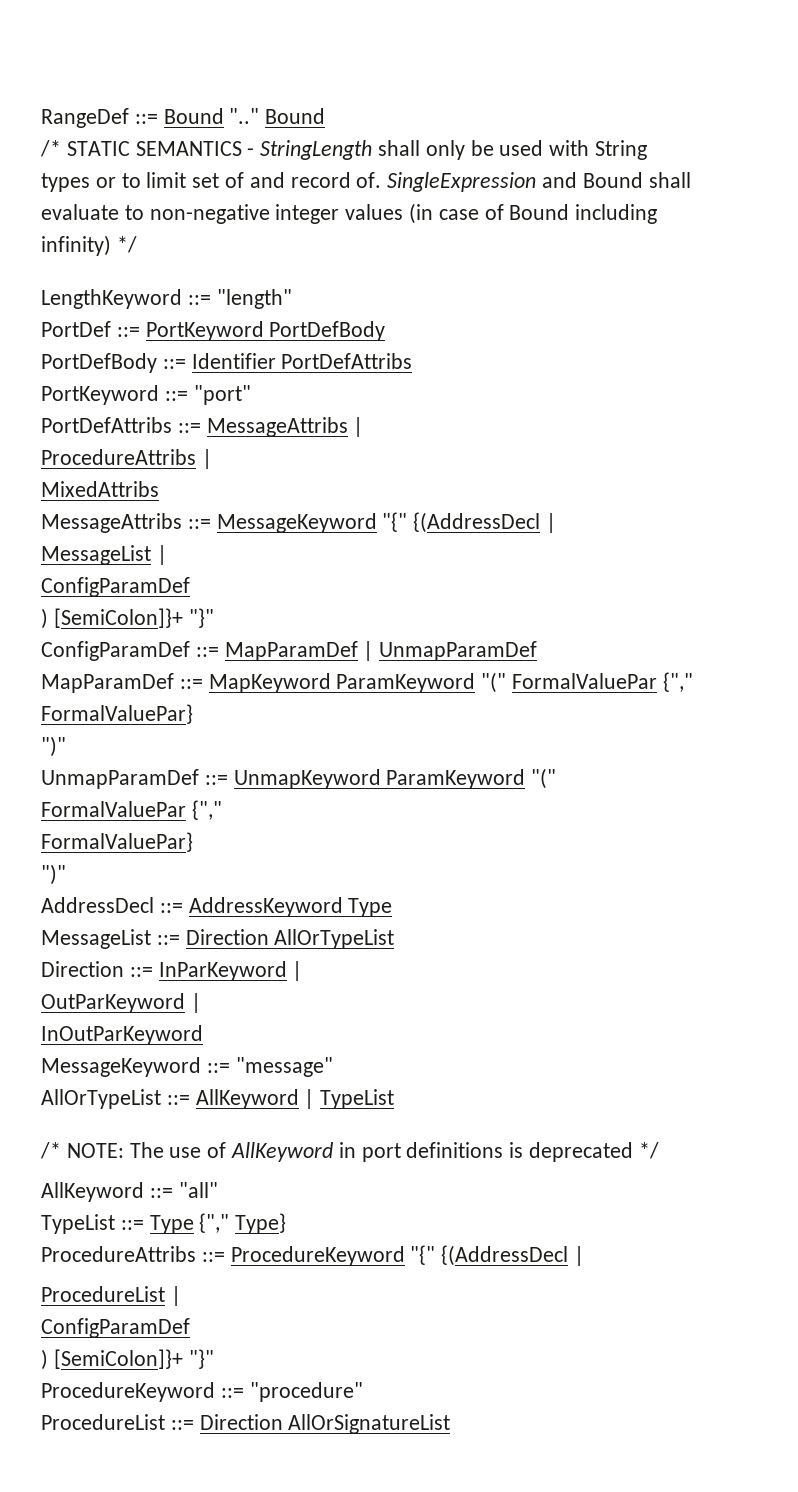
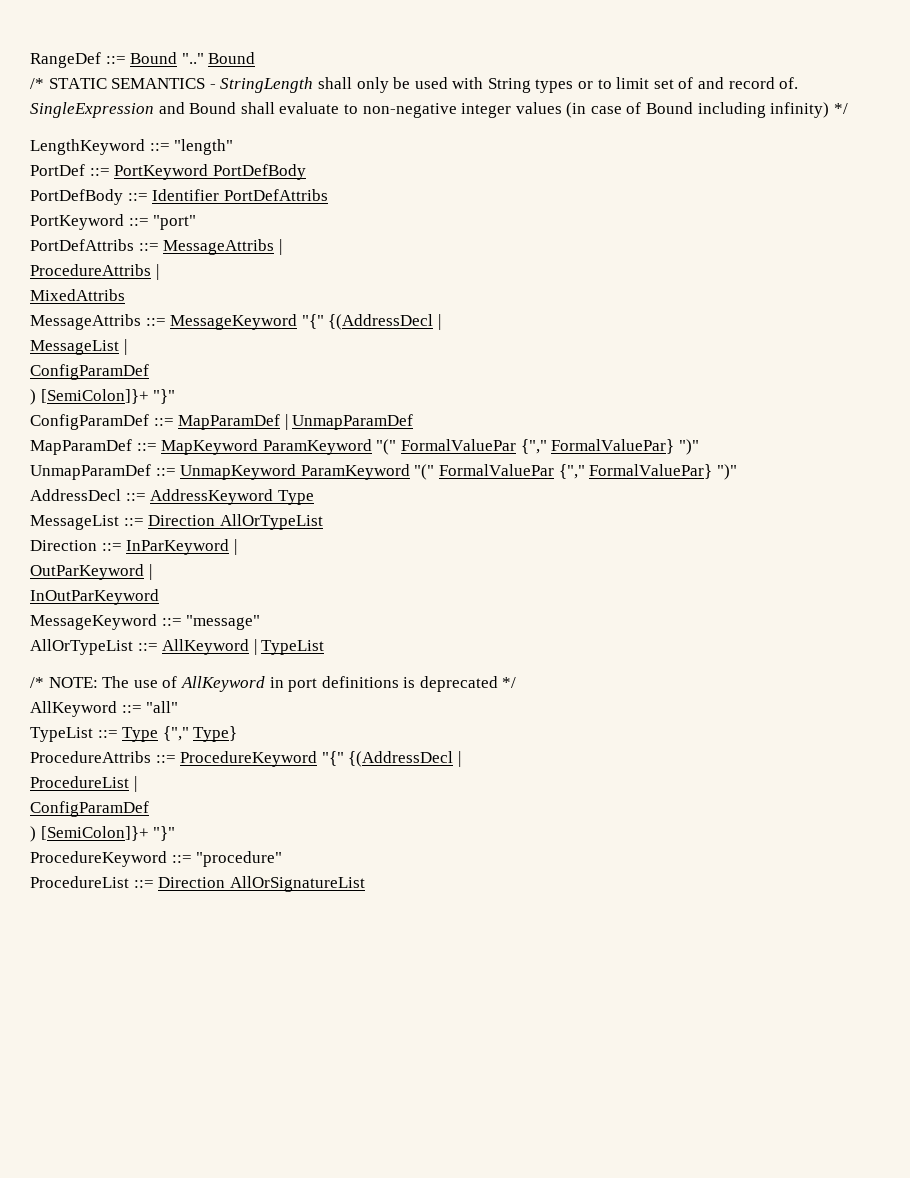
- MapParamDef ::= MapKeyword ParamKeyword "(" FormalValuePar {"," FormalValuePar}
- ")"
+ MapParamDef ::= MapKeyword ParamKeyword "(" FormalValuePar {"," FormalValuePar} ")"
- UnmapParamDef ::= UnmapKeyword ParamKeyword "(" FormalValuePar {","
- FormalValuePar}
- ")"
+ UnmapParamDef ::= UnmapKeyword ParamKeyword "(" FormalValuePar {"," FormalValuePar} ")"

